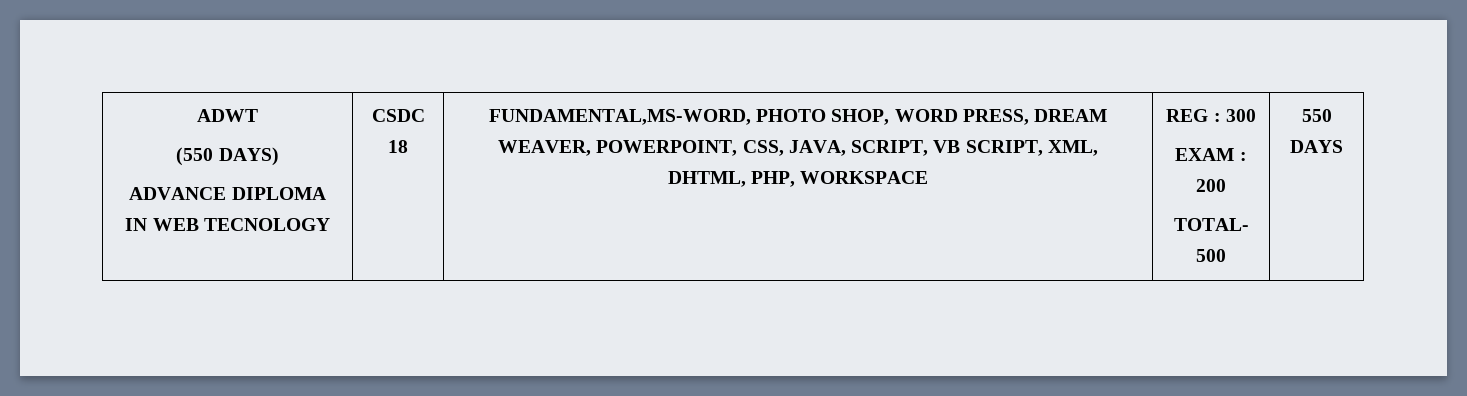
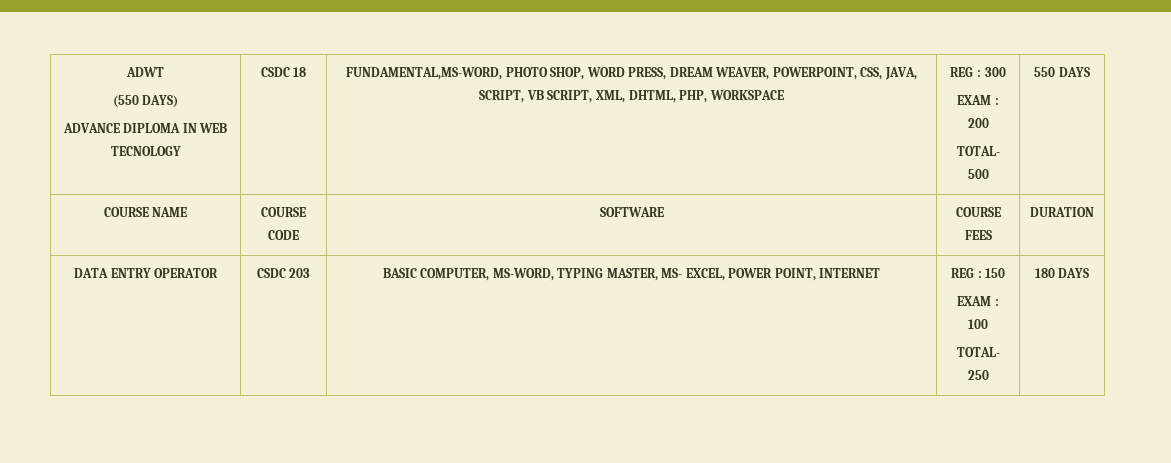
+ COURSE NAME | COURSE CODE | SOFTWARE | COURSE FEES | DURATION
+ DATA ENTRY OPERATOR | CSDC 203 | BASIC COMPUTER, MS-WORD, TYPING MASTER, MS- EXCEL, POWER POINT, INTERNET | REG : 150
+ EXAM : 100
+ TOTAL- 250 | 180 DAYS

